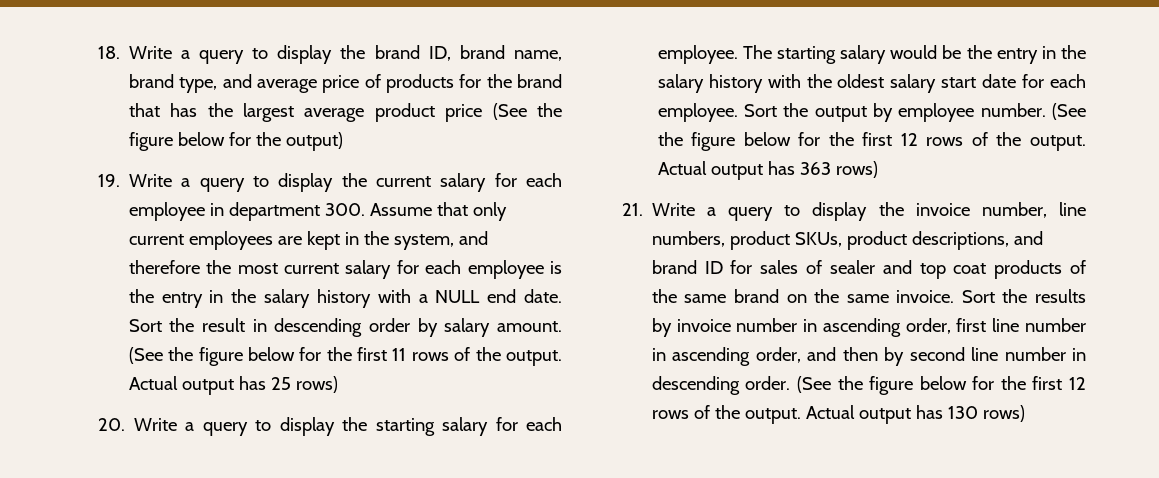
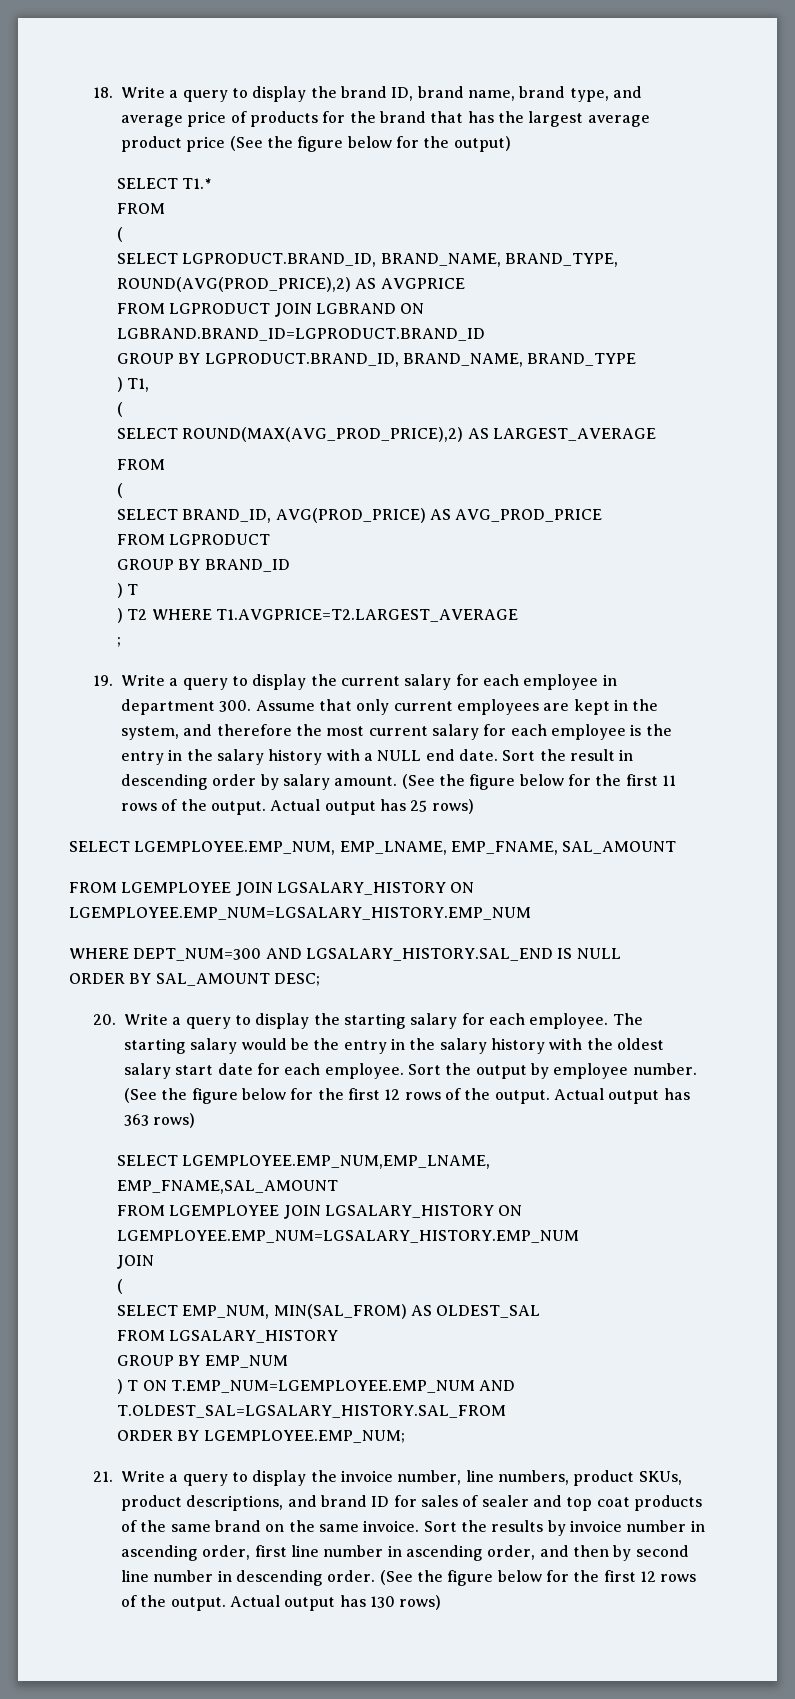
+ SELECT T1.*
+ FROM
+ (
+ SELECT LGPRODUCT.BRAND_ID, BRAND_NAME, BRAND_TYPE, ROUND(AVG(PROD_PRICE),2) AS AVGPRICE
+ FROM LGPRODUCT JOIN LGBRAND ON LGBRAND.BRAND_ID=LGPRODUCT.BRAND_ID
+ GROUP BY LGPRODUCT.BRAND_ID, BRAND_NAME, BRAND_TYPE
+ ) T1,
+ (
+ SELECT ROUND(MAX(AVG_PROD_PRICE),2) AS LARGEST_AVERAGE
+ FROM
+ (
+ SELECT BRAND_ID, AVG(PROD_PRICE) AS AVG_PROD_PRICE
+ FROM LGPRODUCT
+ GROUP BY BRAND_ID
+ ) T
+ ) T2 WHERE T1.AVGPRICE=T2.LARGEST_AVERAGE
+ ;
+ SELECT LGEMPLOYEE.EMP_NUM, EMP_LNAME, EMP_FNAME, SAL_AMOUNT
+ FROM LGEMPLOYEE JOIN LGSALARY_HISTORY ON LGEMPLOYEE.EMP_NUM=LGSALARY_HISTORY.EMP_NUM
+ WHERE DEPT_NUM=300 AND LGSALARY_HISTORY.SAL_END IS NULL
+ ORDER BY SAL_AMOUNT DESC;
+ SELECT LGEMPLOYEE.EMP_NUM,EMP_LNAME, EMP_FNAME,SAL_AMOUNT
+ FROM LGEMPLOYEE JOIN LGSALARY_HISTORY ON LGEMPLOYEE.EMP_NUM=LGSALARY_HISTORY.EMP_NUM
+ JOIN
+ (
+ SELECT EMP_NUM, MIN(SAL_FROM) AS OLDEST_SAL
+ FROM LGSALARY_HISTORY
+ GROUP BY EMP_NUM
+ ) T ON T.EMP_NUM=LGEMPLOYEE.EMP_NUM AND T.OLDEST_SAL=LGSALARY_HISTORY.SAL_FROM
+ ORDER BY LGEMPLOYEE.EMP_NUM;

